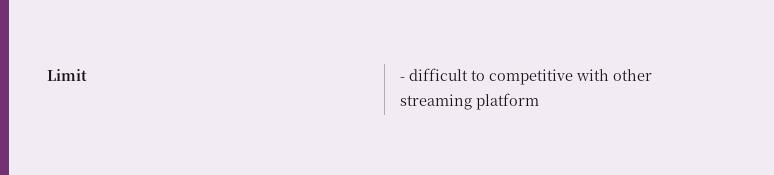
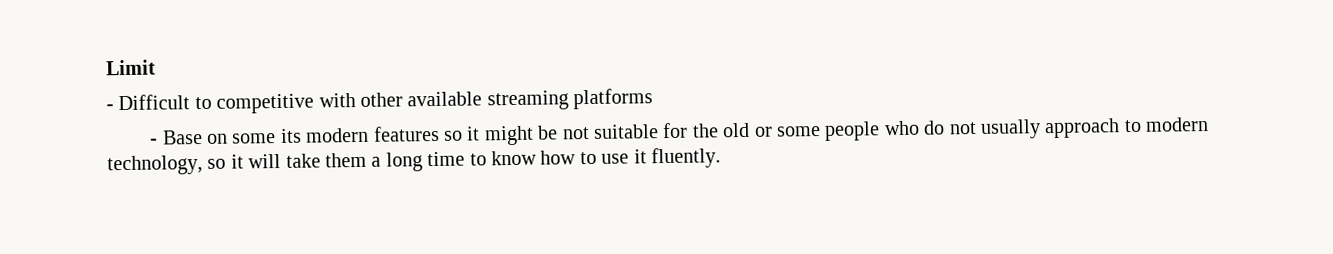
- - difficult to competitive with other streaming platform
+ - Difficult to competitive with other available streaming platforms
+ - Base on some its modern features so it might be not suitable for the old or some people who do not usually approach to modern technology, so it will take them a long time to know how to use it fluently.

